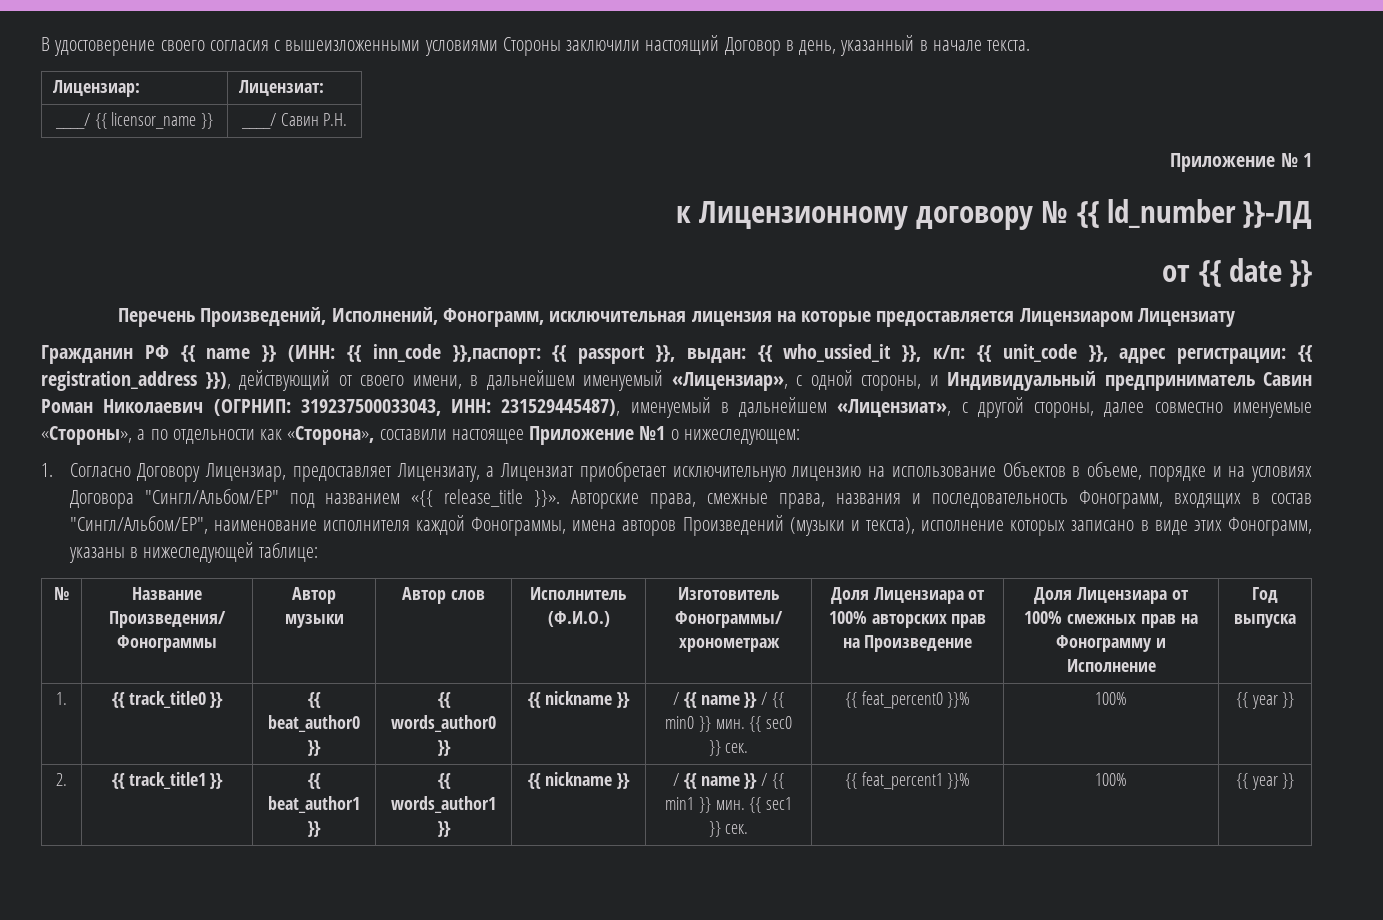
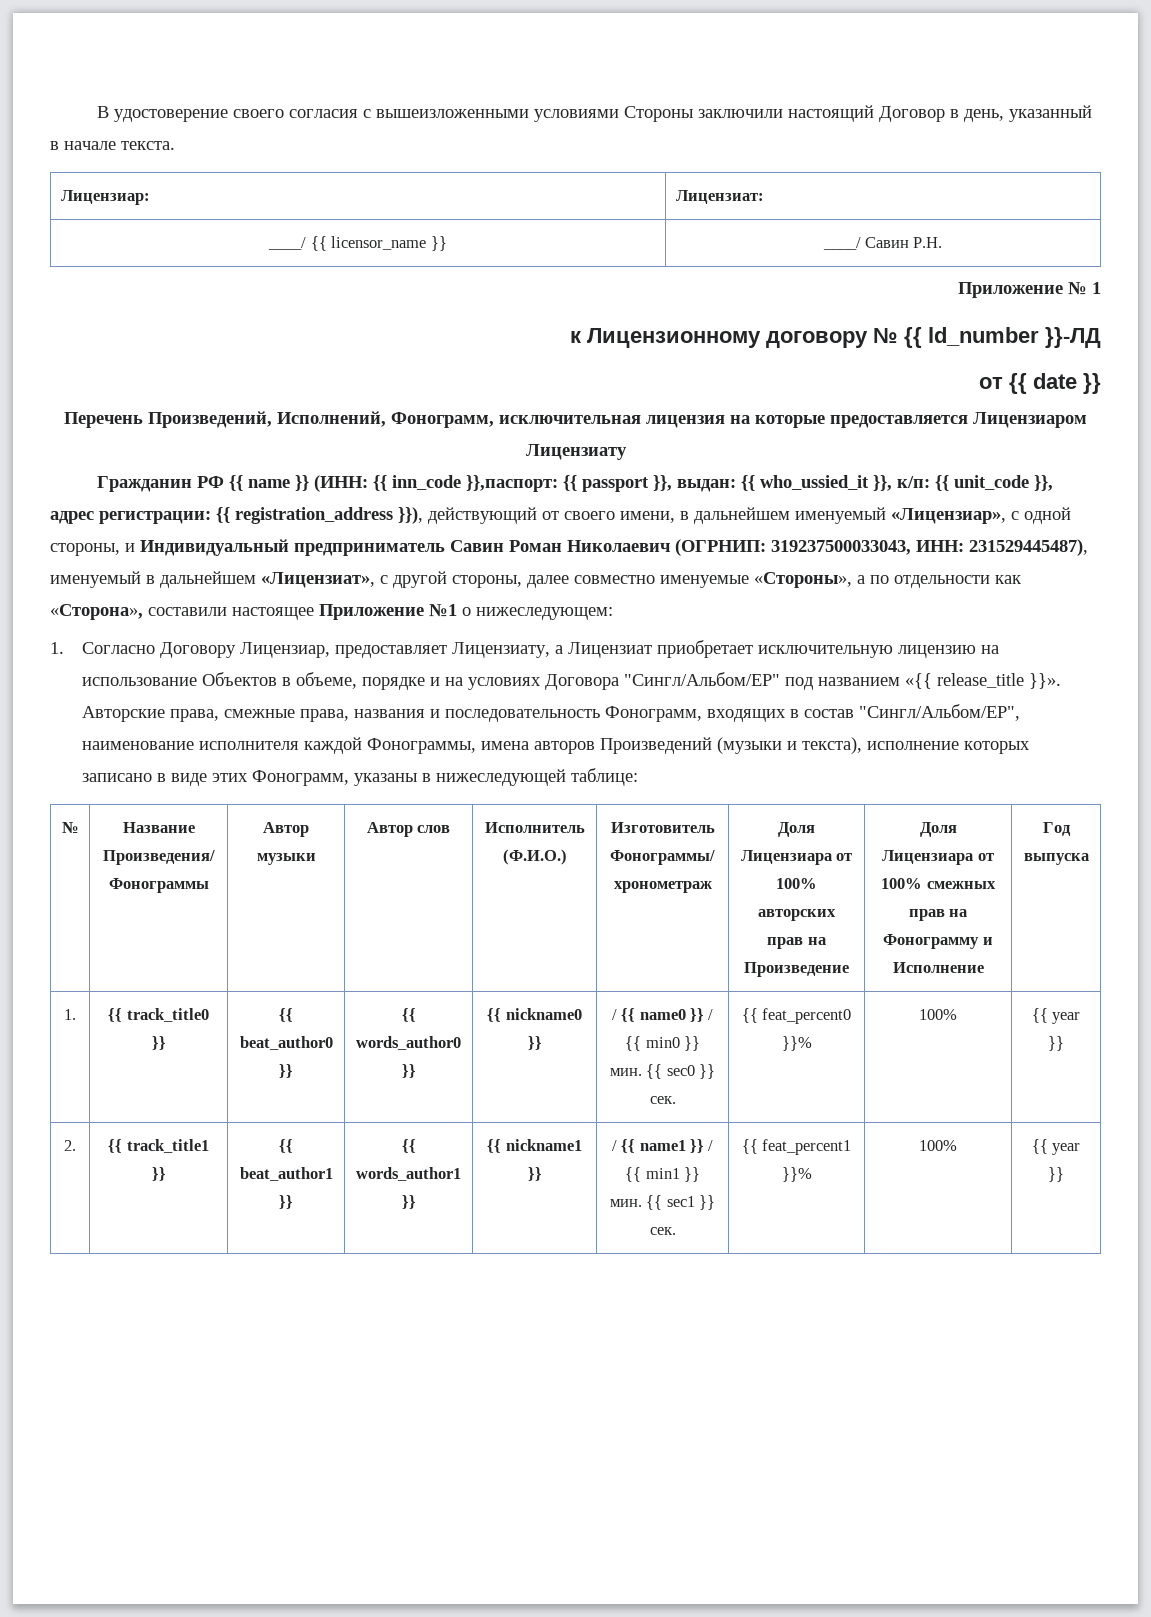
- 1. | {{ track_title0 }} | {{ beat_author0 }} | {{ words_author0 }} | {{ nickname }} | / {{ name }} / {{ min0 }} мин. {{ sec0 }} сек. | {{ feat_percent0 }}% | 100% | {{ year }}
+ 1. | {{ track_title0 }} | {{ beat_author0 }} | {{ words_author0 }} | {{ nickname0 }} | / {{ name0 }} / {{ min0 }} мин. {{ sec0 }} сек. | {{ feat_percent0 }}% | 100% | {{ year }}
- 2. | {{ track_title1 }} | {{ beat_author1 }} | {{ words_author1 }} | {{ nickname }} | / {{ name }} / {{ min1 }} мин. {{ sec1 }} сек. | {{ feat_percent1 }}% | 100% | {{ year }}
+ 2. | {{ track_title1 }} | {{ beat_author1 }} | {{ words_author1 }} | {{ nickname1 }} | / {{ name1 }} / {{ min1 }} мин. {{ sec1 }} сек. | {{ feat_percent1 }}% | 100% | {{ year }}

